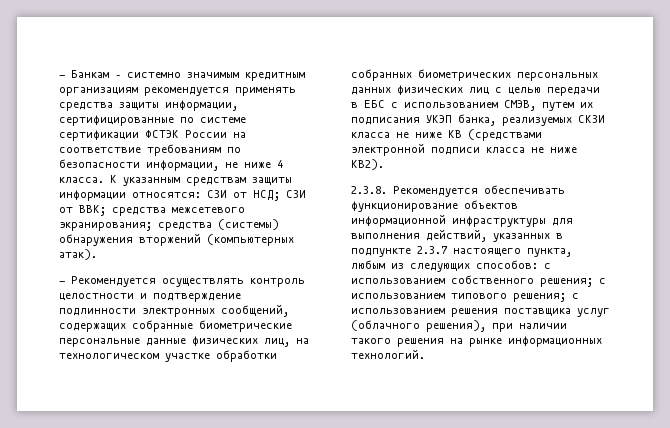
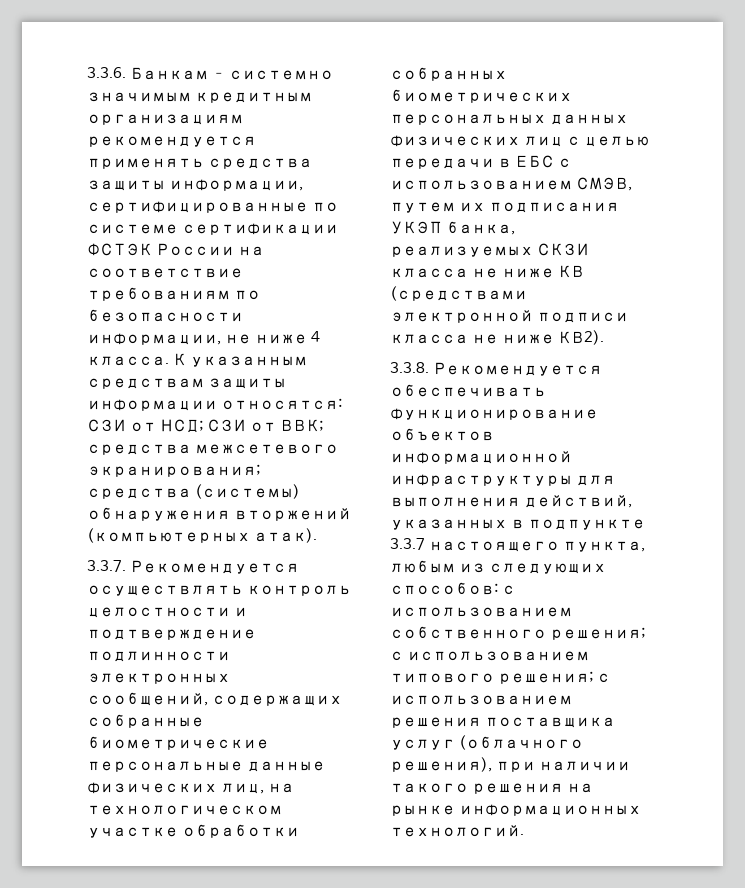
- - Банкам – системно значимым кредитным организациям рекомендуется применять средства защиты информации, сертифицированные по системе сертификации ФСТЭК России на соответствие требованиям по безопасности информации, не ниже 4 класса.
+ 3.3.6. Банкам – системно значимым кредитным организациям рекомендуется применять средства защиты информации, сертифицированные по системе сертификации ФСТЭК России на соответствие требованиям по безопасности информации, не ниже 4 класса.
- - Рекомендуется осуществлять контроль целостности и подтверждение подлинности электронных сообщений, содержащих собранные биометрические персональные данные физических лиц, на технологическом участке обработки собранных биометрических персональных данных физических лиц с целью передачи в ЕБС с использованием СМЭВ, путем их подписания УКЭП банка, реализуемых СКЗИ класса не ниже КВ (средствами электронной подписи класса не ниже КВ2).
+ 3.3.7. Рекомендуется осуществлять контроль целостности и подтверждение подлинности электронных сообщений, содержащих собранные биометрические персональные данные физических лиц, на технологическом участке обработки собранных биометрических персональных данных физических лиц с целью передачи в ЕБС с использованием СМЭВ, путем их подписания УКЭП банка, реализуемых СКЗИ класса не ниже КВ (средствами электронной подписи класса не ниже КВ2).
- 2.3.8. Рекомендуется обеспечивать функционирование объектов информационной инфраструктуры для выполнения действий, указанных в подпункте 2.3.7 настоящего пункта, любым из следующих способов: с использованием собственного решения; с использованием типового решения; с использованием решения поставщика услуг (облачного решения), при наличии такого решения на рынке информационных технологий.
+ 3.3.8. Рекомендуется обеспечивать функционирование объектов информационной инфраструктуры для выполнения действий, указанных в подпункте 3.3.7 настоящего пункта, любым из следующих способов: с использованием собственного решения; с использованием типового решения; с использованием решения поставщика услуг (облачного решения), при наличии такого решения на рынке информационных технологий.

